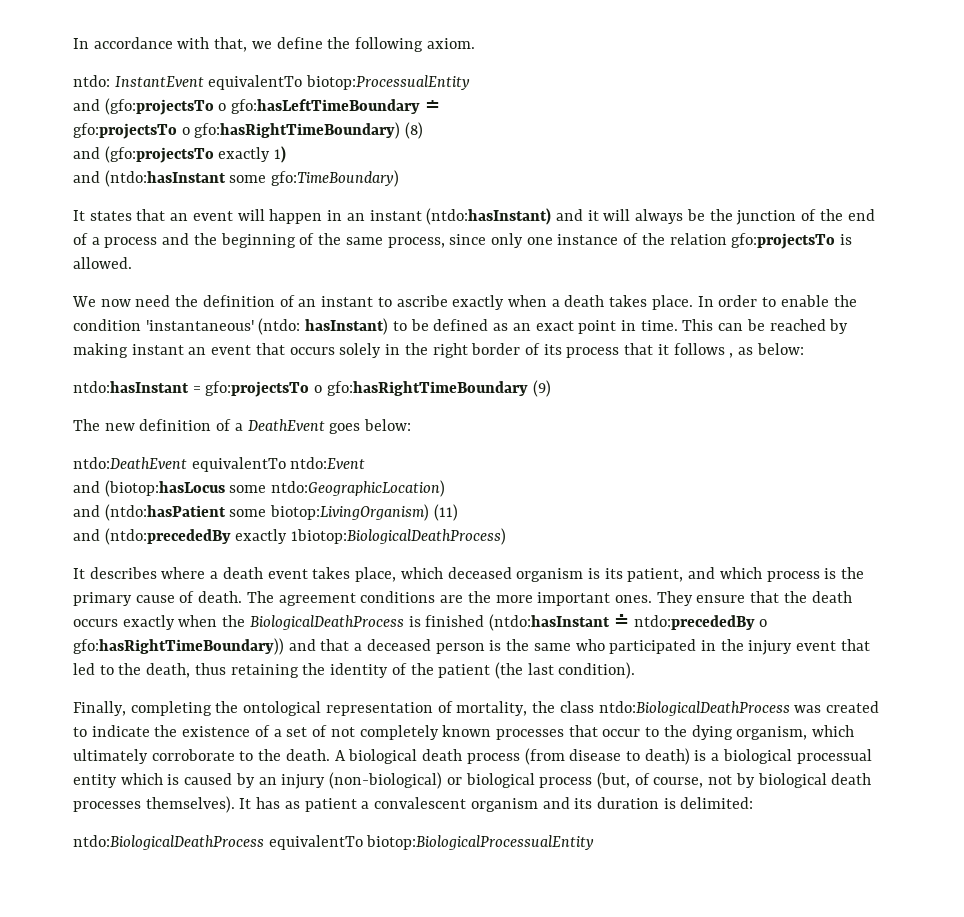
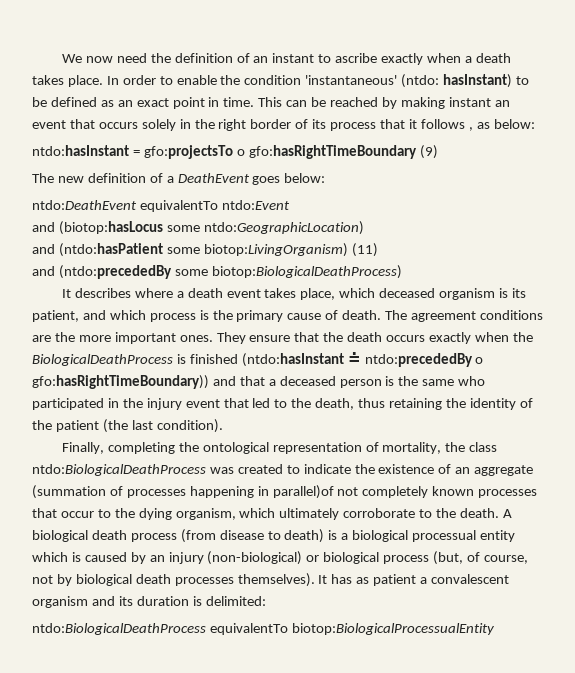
- In accordance with that, we define the following axiom.
- ntdo: InstantEvent equivalentTo biotop:ProcessualEntity
- and (gfo:projectsTo o gfo:hasLeftTimeBoundary ≐
- gfo:projectsTo o gfo:hasRightTimeBoundary) (8)
- and (gfo:projectsTo exactly 1)
- and (ntdo:hasInstant some gfo:TimeBoundary)
- It states that an event will happen in an instant (ntdo:hasInstant) and it will always be the junction of the end of a process and the beginning of the same process, since only one instance of the relation gfo:projectsTo is allowed.
- and (ntdo:precededBy exactly 1biotop:BiologicalDeathProcess)
+ and (ntdo:precededBy some biotop:BiologicalDeathProcess)
- Finally, completing the ontological representation of mortality, the class ntdo:BiologicalDeathProcess was created to indicate the existence of a set of not completely known processes that occur to the dying organism, which ultimately corroborate to the death.
+ Finally, completing the ontological representation of mortality, the class ntdo:BiologicalDeathProcess was created to indicate the existence of an aggregate (summation of processes happening in parallel)of not completely known processes that occur to the dying organism, which ultimately corroborate to the death.

